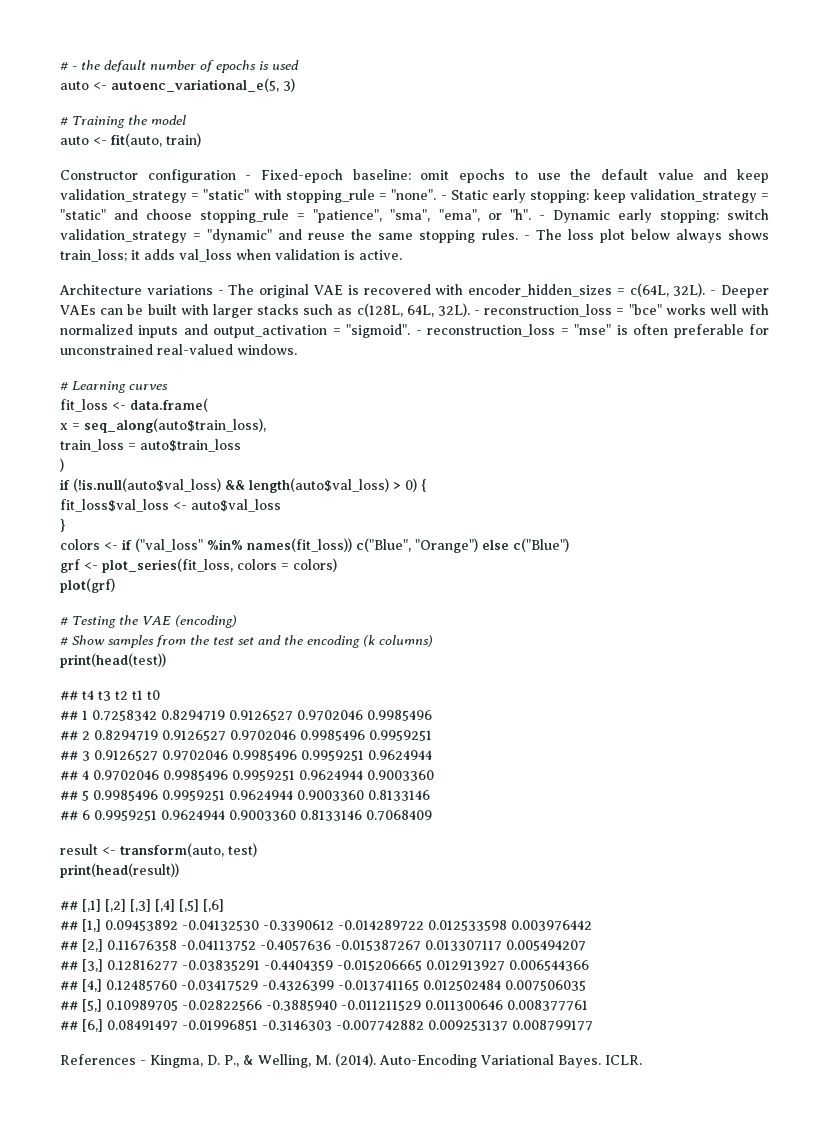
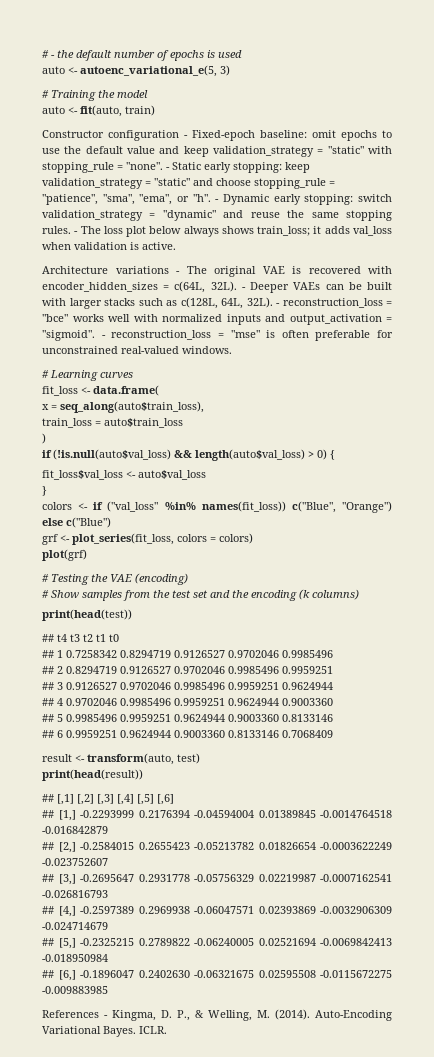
- ## [1,] 0.09453892 -0.04132530 -0.3390612 -0.014289722 0.012533598 0.003976442
- ## [2,] 0.11676358 -0.04113752 -0.4057636 -0.015387267 0.013307117 0.005494207
- ## [3,] 0.12816277 -0.03835291 -0.4404359 -0.015206665 0.012913927 0.006544366
- ## [4,] 0.12485760 -0.03417529 -0.4326399 -0.013741165 0.012502484 0.007506035
- ## [5,] 0.10989705 -0.02822566 -0.3885940 -0.011211529 0.011300646 0.008377761
- ## [6,] 0.08491497 -0.01996851 -0.3146303 -0.007742882 0.009253137 0.008799177
+ ## [1,] -0.2293999 0.2176394 -0.04594004 0.01389845 -0.0014764518 -0.016842879
+ ## [2,] -0.2584015 0.2655423 -0.05213782 0.01826654 -0.0003622249 -0.023752607
+ ## [3,] -0.2695647 0.2931778 -0.05756329 0.02219987 -0.0007162541 -0.026816793
+ ## [4,] -0.2597389 0.2969938 -0.06047571 0.02393869 -0.0032906309 -0.024714679
+ ## [5,] -0.2325215 0.2789822 -0.06240005 0.02521694 -0.0069842413 -0.018950984
+ ## [6,] -0.1896047 0.2402630 -0.06321675 0.02595508 -0.0115672275 -0.009883985

